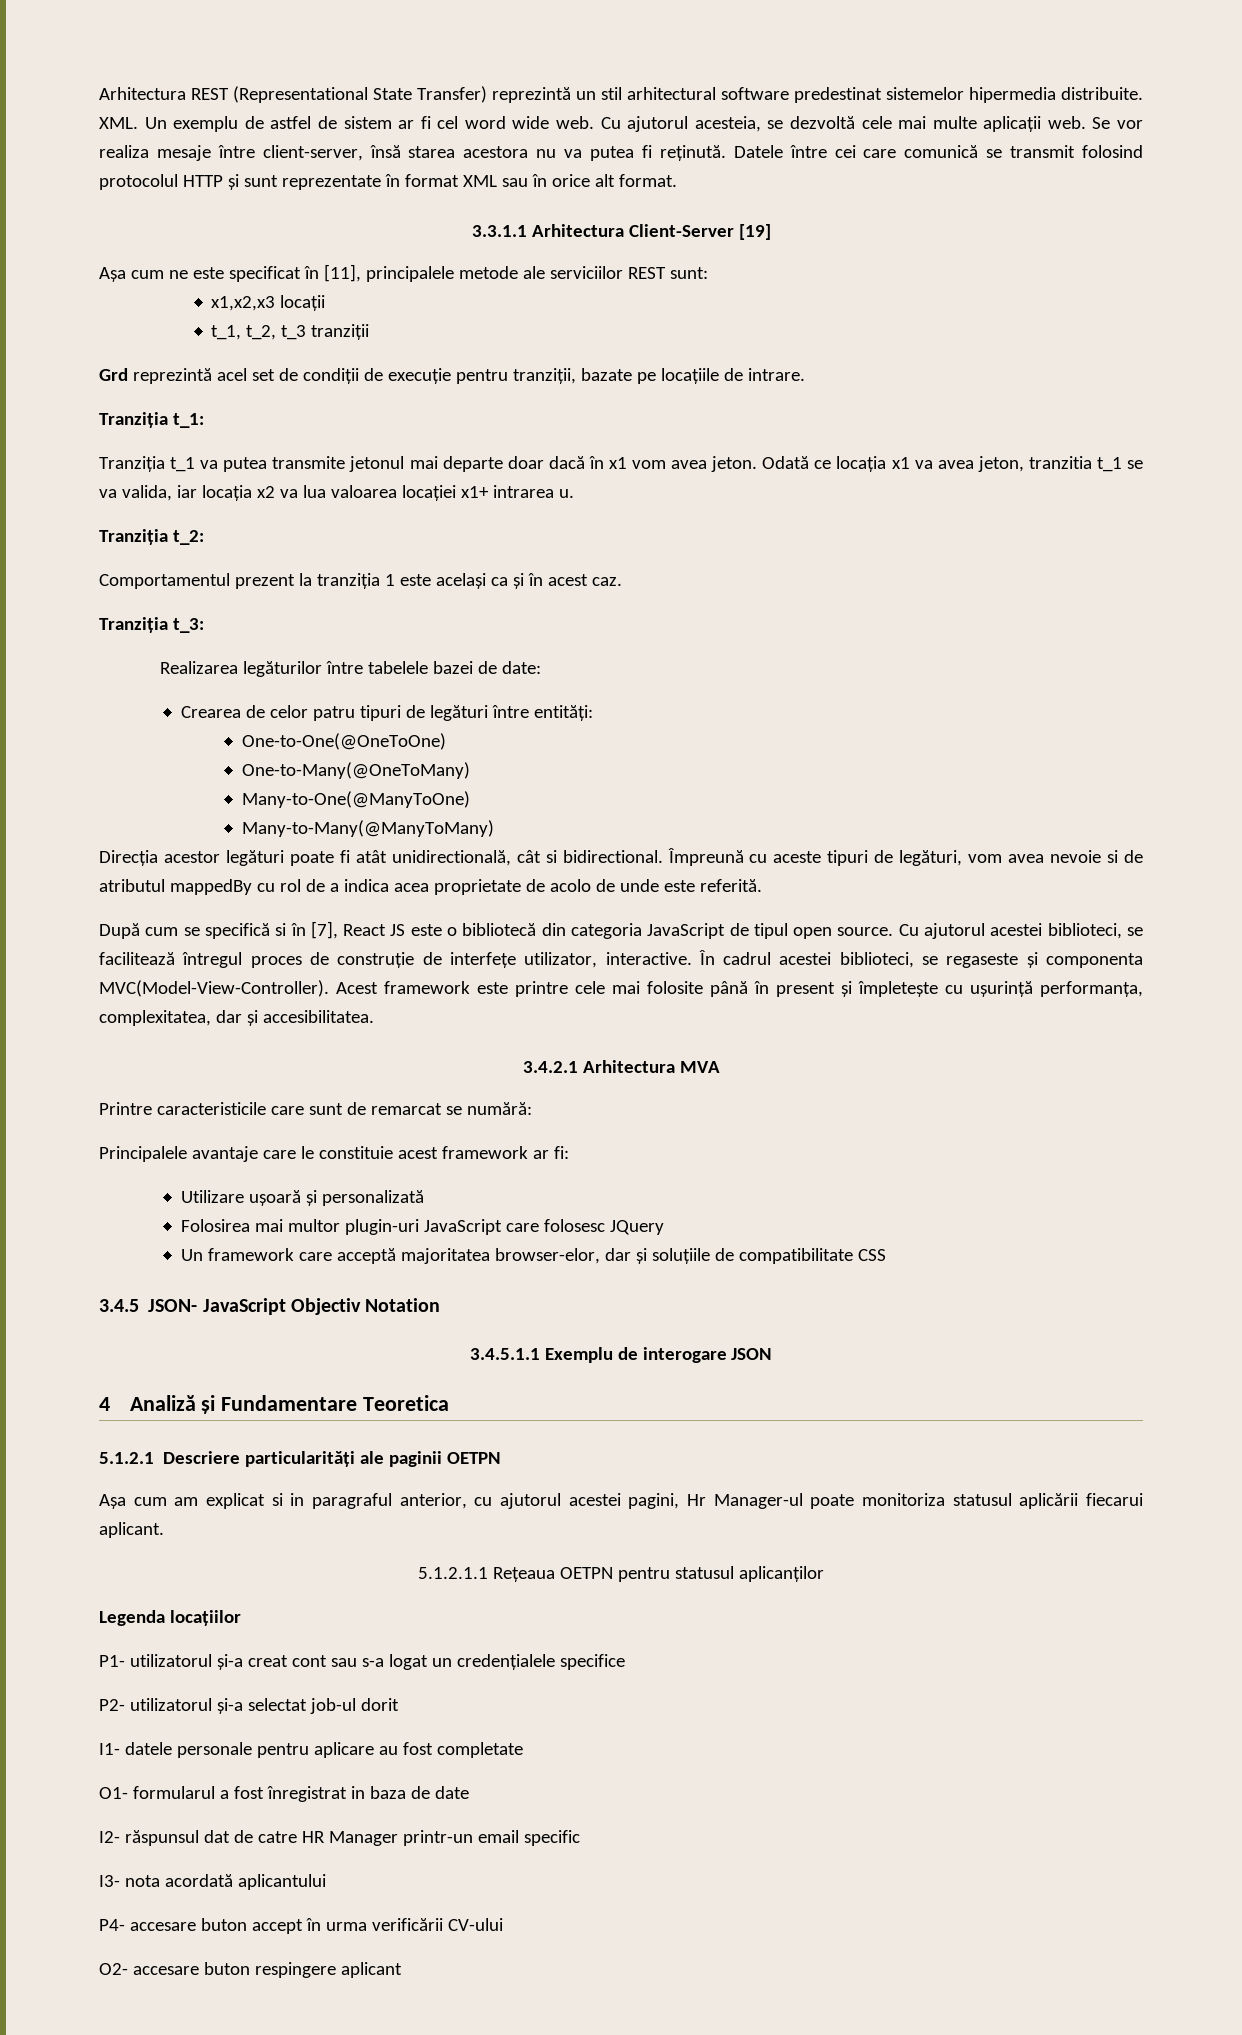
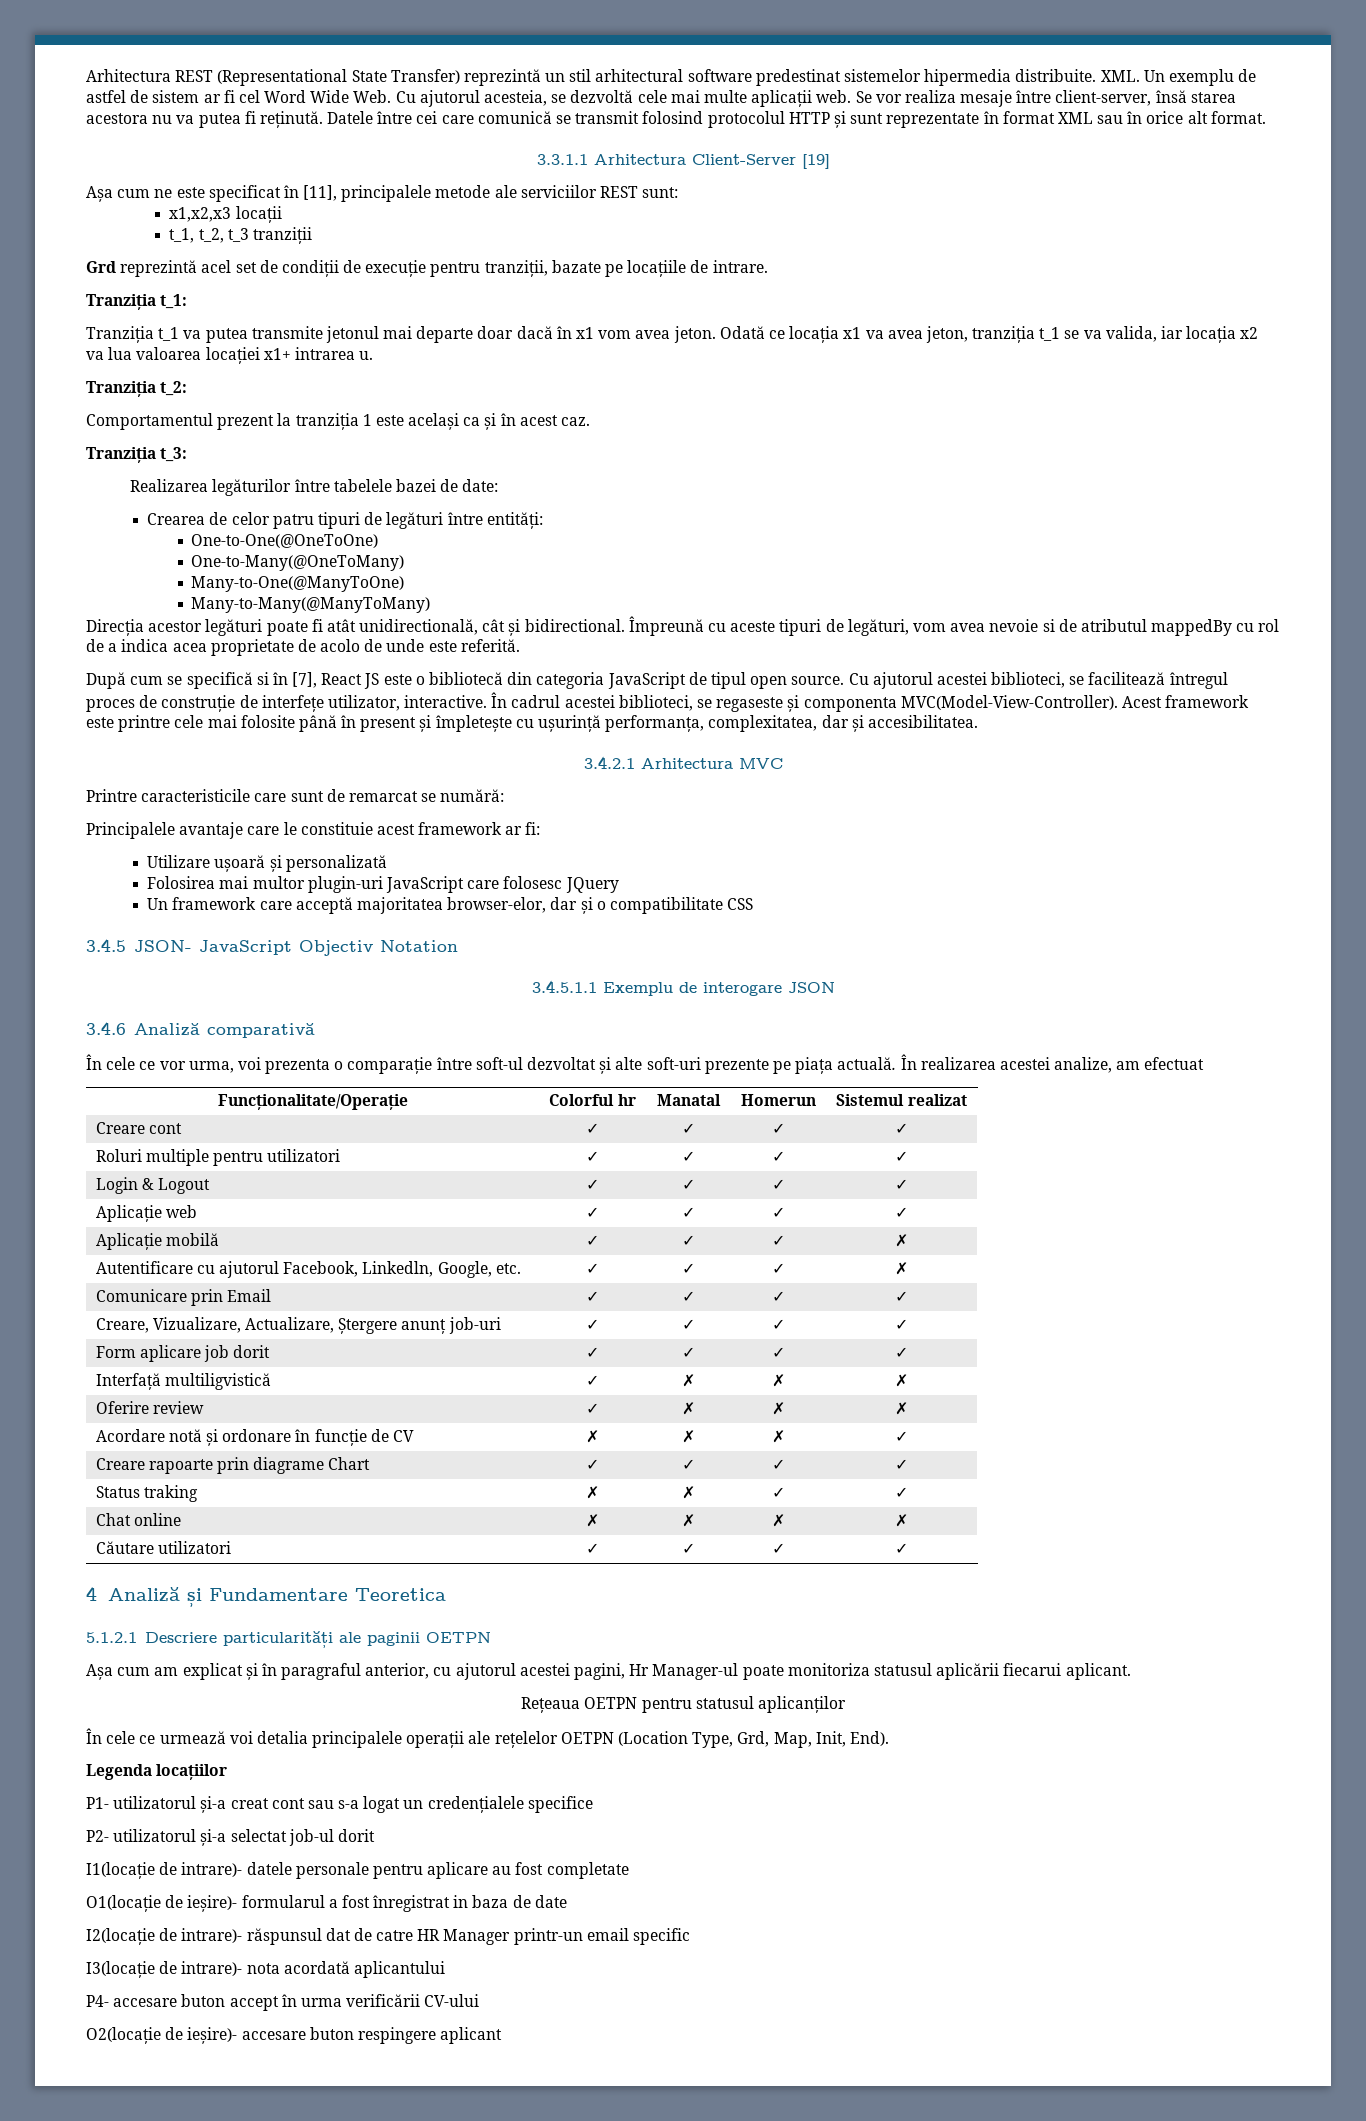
- XML. Un exemplu de astfel de sistem ar fi cel word wide web. Cu ajutorul acesteia, se dezvoltă cele mai multe aplicații web.
+ XML. Un exemplu de astfel de sistem ar fi cel Word Wide Web. Cu ajutorul acesteia, se dezvoltă cele mai multe aplicații web.
- Odată ce locația x1 va avea jeton, tranzitia t_1 se va valida, iar locația x2 va lua valoarea locației x1+ intrarea u.
+ Odată ce locația x1 va avea jeton, tranziția t_1 se va valida, iar locația x2 va lua valoarea locației x1+ intrarea u.
- Direcția acestor legături poate fi atât unidirectională, cât si bidirectional.
+ Direcția acestor legături poate fi atât unidirectională, cât și bidirectional.
- 3.4.2.1 Arhitectura MVA
+ 3.4.2.1 Arhitectura MVC
- Un framework care acceptă majoritatea browser-elor, dar și soluțiile de compatibilitate CSS
+ Un framework care acceptă majoritatea browser-elor, dar și o compatibilitate CSS
+ 3.4.6 Analiză comparativă
+ În cele ce vor urma, voi prezenta o comparație între soft-ul dezvoltat și alte soft-uri prezente pe piața actuală. În realizarea acestei analize, am efectuat
+ Funcționalitate/Operație | Colorful hr | Manatal | Homerun | Sistemul realizat
+ Creare cont | ✓ | ✓ | ✓ | ✓
+ Roluri multiple pentru utilizatori | ✓ | ✓ | ✓ | ✓
+ Login & Logout | ✓ | ✓ | ✓ | ✓
+ Aplicație web | ✓ | ✓ | ✓ | ✓
+ Aplicație mobilă | ✓ | ✓ | ✓ | ✗
+ Autentificare cu ajutorul Facebook, Linkedln, Google, etc. | ✓ | ✓ | ✓ | ✗
+ Comunicare prin Email | ✓ | ✓ | ✓ | ✓
+ Creare, Vizualizare, Actualizare, Ștergere anunț job-uri | ✓ | ✓ | ✓ | ✓
+ Form aplicare job dorit | ✓ | ✓ | ✓ | ✓
+ Interfață multiligvistică | ✓ | ✗ | ✗ | ✗
+ Oferire review | ✓ | ✗ | ✗ | ✗
+ Acordare notă și ordonare în funcție de CV | ✗ | ✗ | ✗ | ✓
+ Creare rapoarte prin diagrame Chart | ✓ | ✓ | ✓ | ✓
+ Status traking | ✗ | ✗ | ✓ | ✓
+ Chat online | ✗ | ✗ | ✗ | ✗
+ Căutare utilizatori | ✓ | ✓ | ✓ | ✓
- Așa cum am explicat si in paragraful anterior, cu ajutorul acestei pagini, Hr Manager-ul poate monitoriza statusul aplicării fiecarui aplicant.
+ Așa cum am explicat și în paragraful anterior, cu ajutorul acestei pagini, Hr Manager-ul poate monitoriza statusul aplicării fiecarui aplicant.
- 5.1.2.1.1 Rețeaua OETPN pentru statusul aplicanților
+ Rețeaua OETPN pentru statusul aplicanților
+ În cele ce urmează voi detalia principalele operații ale rețelelor OETPN (Location Type, Grd, Map, Init, End).
- I1- datele personale pentru aplicare au fost completate
+ I1(locație de intrare)- datele personale pentru aplicare au fost completate
- O1- formularul a fost înregistrat in baza de date
+ O1(locație de ieșire)- formularul a fost înregistrat in baza de date
- I2- răspunsul dat de catre HR Manager printr-un email specific
+ I2(locație de intrare)- răspunsul dat de catre HR Manager printr-un email specific
- I3- nota acordată aplicantului
+ I3(locație de intrare)- nota acordată aplicantului
- O2- accesare buton respingere aplicant
+ O2(locație de ieșire)- accesare buton respingere aplicant

